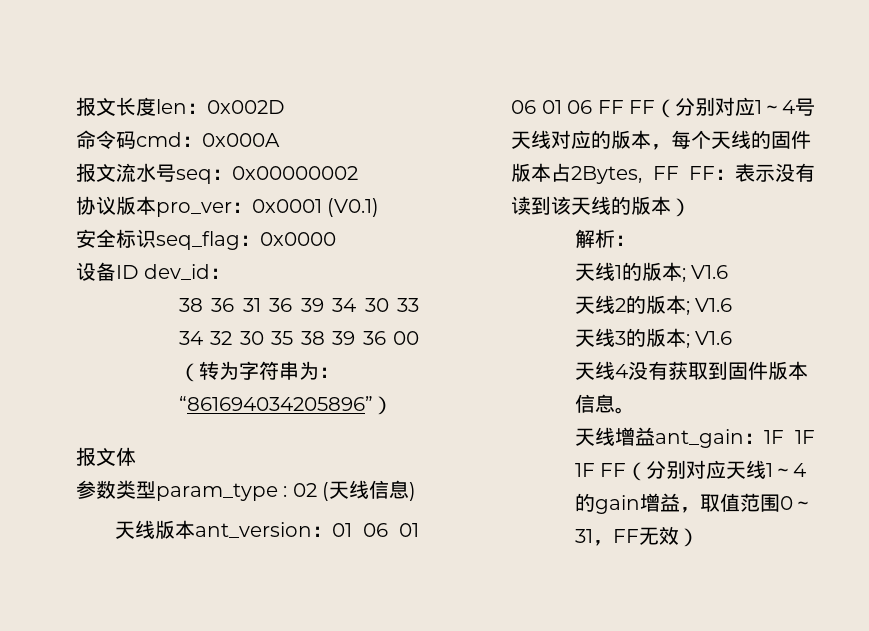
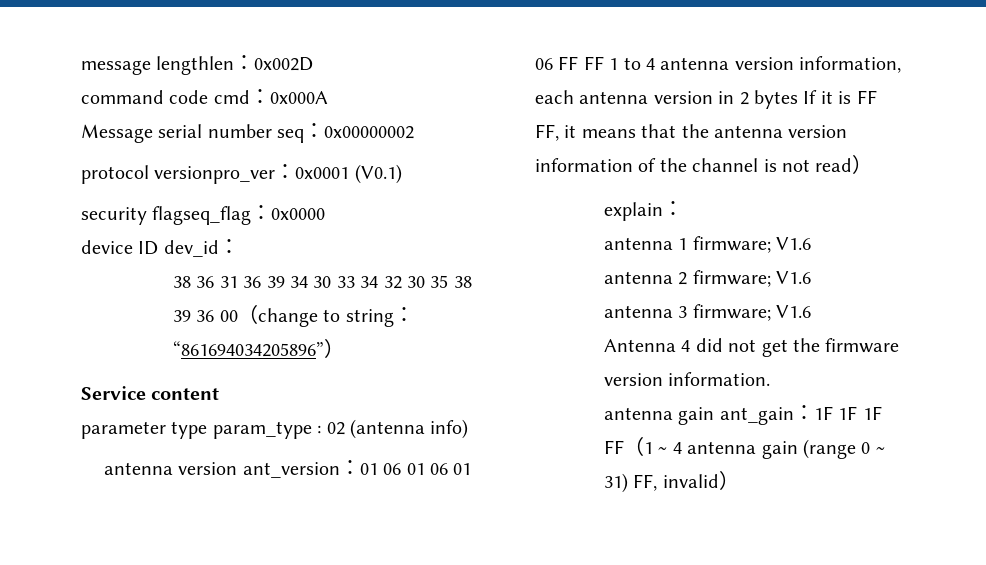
- 报文长度len：0x002D
+ message lengthlen：0x002D
- 命令码cmd：0x000A
+ command code cmd：0x000A
- 报文流水号seq：0x00000002
+ Message serial number seq：0x00000002
- 协议版本pro_ver：0x0001 (V0.1)
+ protocol versionpro_ver：0x0001 (V0.1)
- 安全标识seq_flag：0x0000
+ security flagseq_flag：0x0000
- 设备ID dev_id：
+ device ID dev_id：
- 38 36 31 36 39 34 30 33 34 32 30 35 38 39 36 00（转为字符串为：“861694034205896”）
+ 38 36 31 36 39 34 30 33 34 32 30 35 38 39 36 00（change to string：“861694034205896”）
- 报文体
- 参数类型param_type : 02 (天线信息)
- 天线版本ant_version：01 06 01 06 01 06 FF FF（分别对应1～4号天线对应的版本，每个天线的固件版本占2Bytes, FF FF：表示没有读到该天线的版本）
- 解析：
- 天线1的版本; V1.6
- 天线2的版本; V1.6
- 天线3的版本; V1.6
- 天线4没有获取到固件版本信息。
- 天线增益ant_gain：1F 1F 1F FF（分别对应天线1～4的gain增益，取值范围0～31，FF无效）
+ Service content
+ parameter type param_type : 02 (antenna info)
+ antenna version ant_version：01 06 01 06 01 06 FF FF 1 to 4 antenna version information, each antenna version in 2 bytes If it is FF FF, it means that the antenna version information of the channel is not read）
+ explain：
+ antenna 1 firmware; V1.6
+ antenna 2 firmware; V1.6
+ antenna 3 firmware; V1.6
+ Antenna 4 did not get the firmware version information.
+ antenna gain ant_gain：1F 1F 1F FF（1 ~ 4 antenna gain (range 0 ~ 31) FF, invalid）

